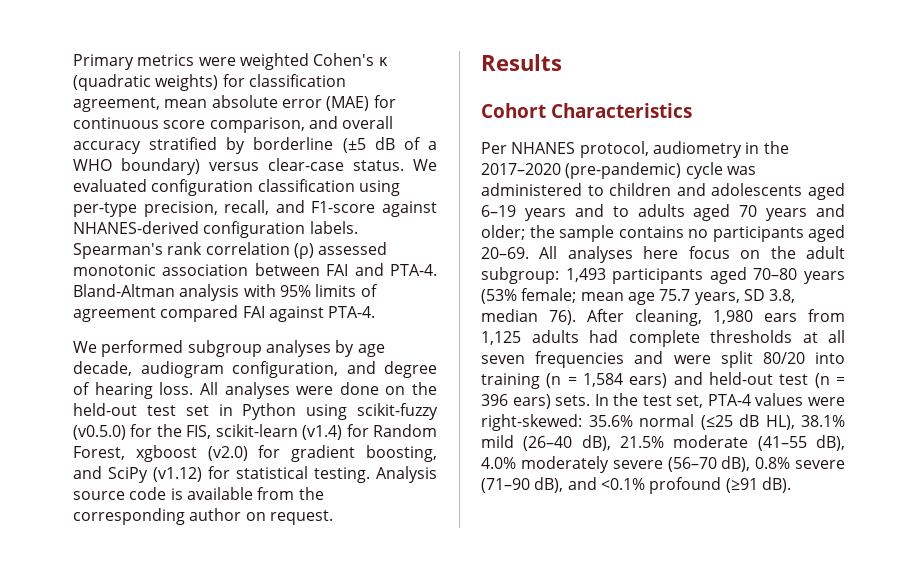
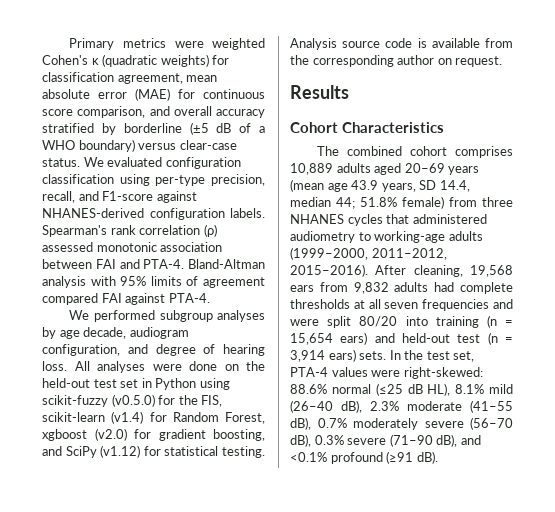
- Per NHANES protocol, audiometry in the 2017–2020 (pre-pandemic) cycle was administered to children and adolescents aged 6–19 years and to adults aged 70 years and older; the sample contains no participants aged 20–69. All analyses here focus on the adult subgroup: 1,493 participants aged 70–80 years (53% female; mean age 75.7 years, SD 3.8, median 76).
+ The combined cohort comprises 10,889 adults aged 20–69 years (mean age 43.9 years, SD 14.4, median 44; 51.8% female) from three NHANES cycles that administered audiometry to working-age adults (1999–2000, 2011–2012, 2015–2016).
- After cleaning, 1,980 ears from 1,125 adults had complete thresholds at all seven frequencies and were split 80/20 into training (n = 1,584 ears) and held-out test (n = 396 ears) sets.
+ After cleaning, 19,568 ears from 9,832 adults had complete thresholds at all seven frequencies and were split 80/20 into training (n = 15,654 ears) and held-out test (n = 3,914 ears) sets.
- In the test set, PTA-4 values were right-skewed: 35.6% normal (≤25 dB HL), 38.1% mild (26–40 dB), 21.5% moderate (41–55 dB), 4.0% moderately severe (56–70 dB), 0.8% severe (71–90 dB), and <0.1% profound (≥91 dB).
+ In the test set, PTA-4 values were right-skewed: 88.6% normal (≤25 dB HL), 8.1% mild (26–40 dB), 2.3% moderate (41–55 dB), 0.7% moderately severe (56–70 dB), 0.3% severe (71–90 dB), and <0.1% profound (≥91 dB).

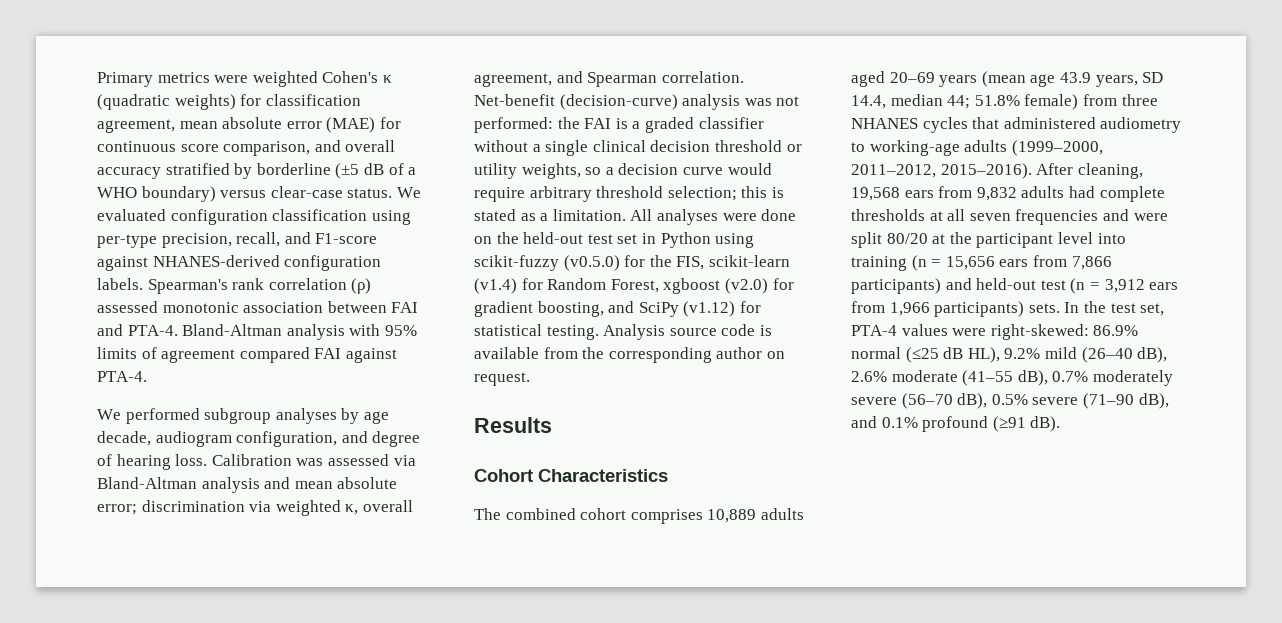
+ Calibration was assessed via Bland-Altman analysis and mean absolute error; discrimination via weighted κ, overall agreement, and Spearman correlation. Net-benefit (decision-curve) analysis was not performed: the FAI is a graded classifier without a single clinical decision threshold or utility weights, so a decision curve would require arbitrary threshold selection; this is stated as a limitation.
- After cleaning, 19,568 ears from 9,832 adults had complete thresholds at all seven frequencies and were split 80/20 into training (n = 15,654 ears) and held-out test (n = 3,914 ears) sets.
+ After cleaning, 19,568 ears from 9,832 adults had complete thresholds at all seven frequencies and were split 80/20 at the participant level into training (n = 15,656 ears from 7,866 participants) and held-out test (n = 3,912 ears from 1,966 participants) sets.
- In the test set, PTA-4 values were right-skewed: 88.6% normal (≤25 dB HL), 8.1% mild (26–40 dB), 2.3% moderate (41–55 dB), 0.7% moderately severe (56–70 dB), 0.3% severe (71–90 dB), and <0.1% profound (≥91 dB).
+ In the test set, PTA-4 values were right-skewed: 86.9% normal (≤25 dB HL), 9.2% mild (26–40 dB), 2.6% moderate (41–55 dB), 0.7% moderately severe (56–70 dB), 0.5% severe (71–90 dB), and 0.1% profound (≥91 dB).

